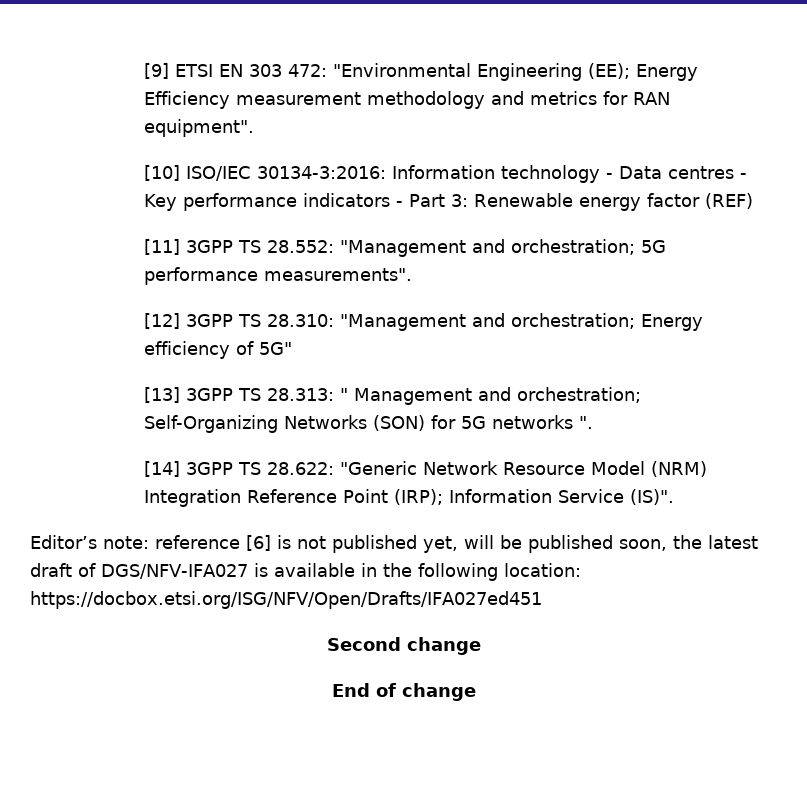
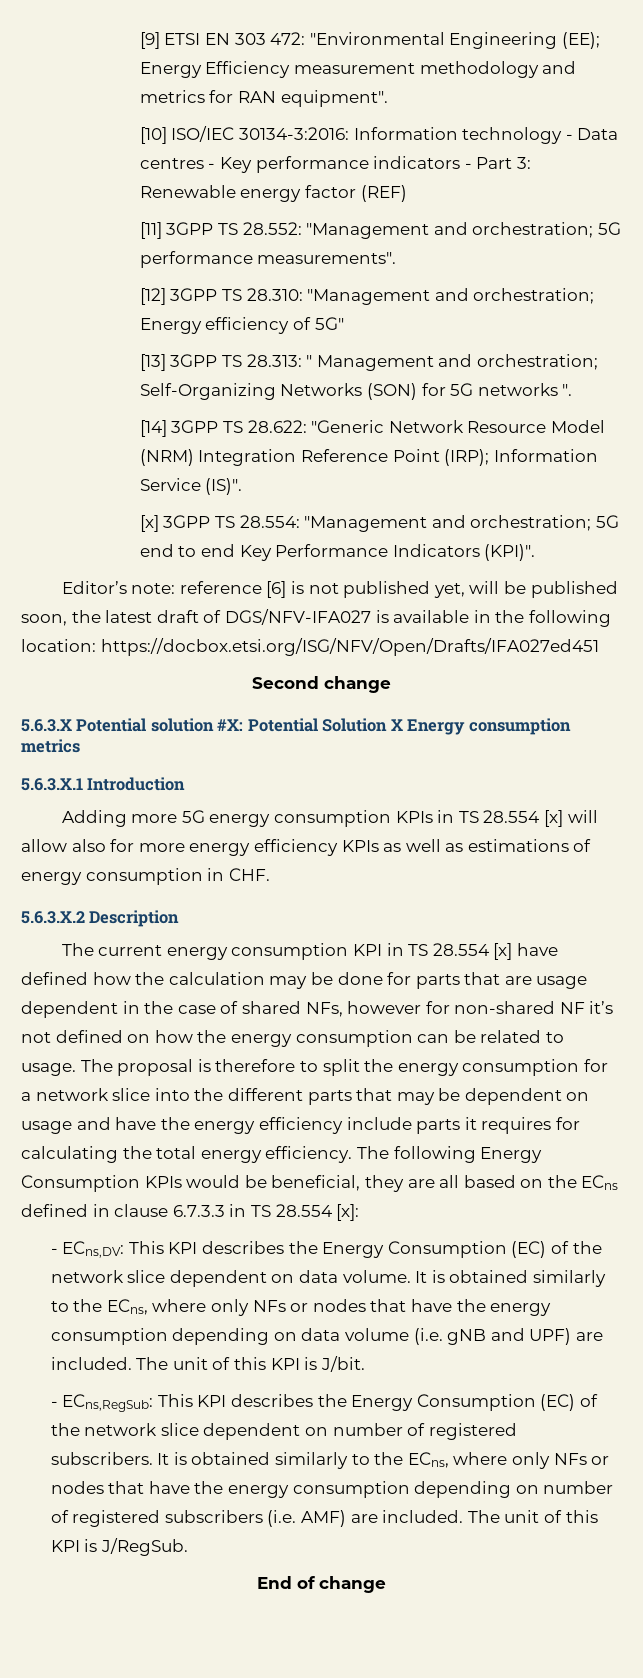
+ [x] 3GPP TS 28.554: "Management and orchestration; 5G end to end Key Performance Indicators (KPI)".
+ 5.6.3.X Potential solution #X: Potential Solution X Energy consumption metrics
+ 5.6.3.X.1 Introduction
+ Adding more 5G energy consumption KPIs in TS 28.554 [x] will allow also for more energy efficiency KPIs as well as estimations of energy consumption in CHF.
+ 5.6.3.X.2 Description
+ The current energy consumption KPI in TS 28.554 [x] have defined how the calculation may be done for parts that are usage dependent in the case of shared NFs, however for non-shared NF it’s not defined on how the energy consumption can be related to usage. The proposal is therefore to split the energy consumption for a network slice into the different parts that may be dependent on usage and have the energy efficiency include parts it requires for calculating the total energy efficiency. The following Energy Consumption KPIs would be beneficial, they are all based on the ECns defined in clause 6.7.3.3 in TS 28.554 [x]:
+ - ECns,DV: This KPI describes the Energy Consumption (EC) of the network slice dependent on data volume. It is obtained similarly to the ECns, where only NFs or nodes that have the energy consumption depending on data volume (i.e. gNB and UPF) are included. The unit of this KPI is J/bit.
+ - ECns,RegSub: This KPI describes the Energy Consumption (EC) of the network slice dependent on number of registered subscribers. It is obtained similarly to the ECns, where only NFs or nodes that have the energy consumption depending on number of registered subscribers (i.e. AMF) are included. The unit of this KPI is J/RegSub.

